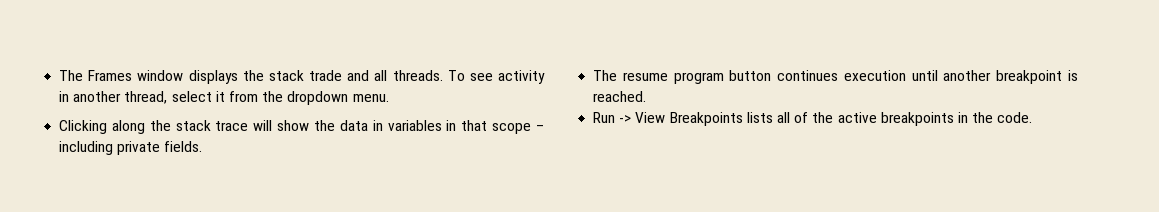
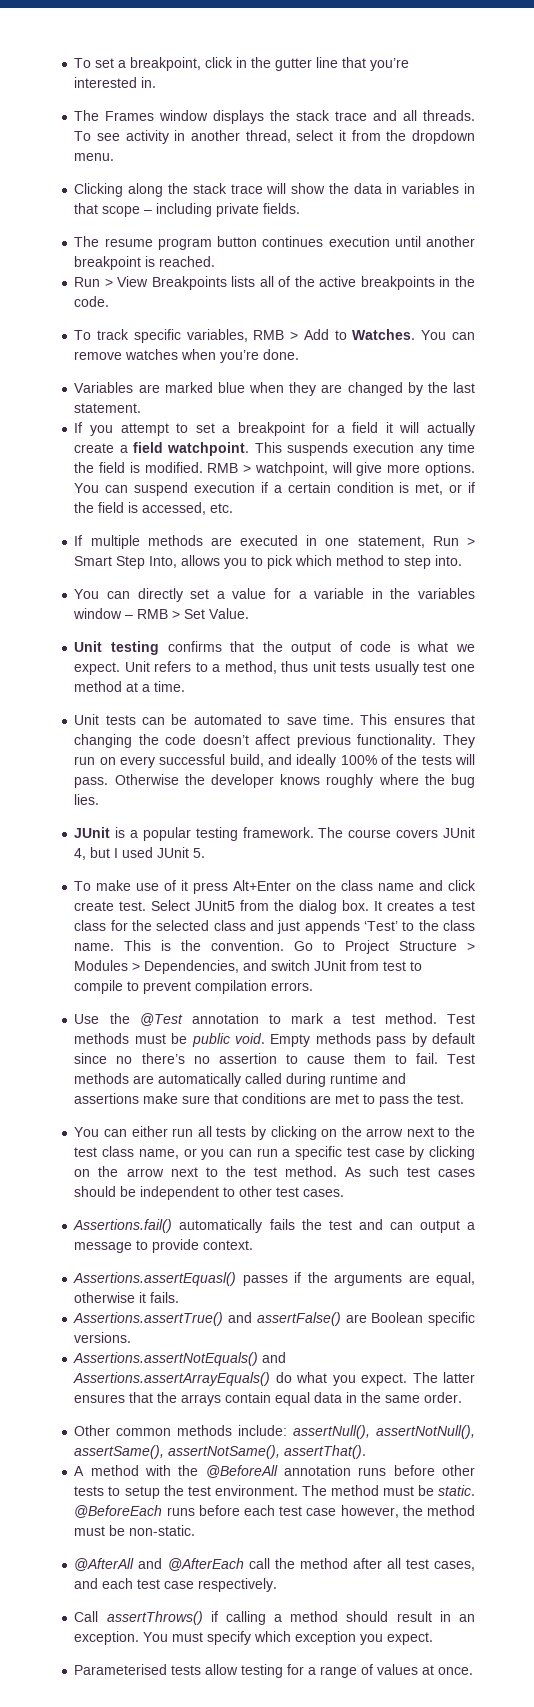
+ To set a breakpoint, click in the gutter line that you’re interested in.
- The Frames window displays the stack trade and all threads.
+ The Frames window displays the stack trace and all threads.
- Run -> View Breakpoints lists all of the active breakpoints in the code.
+ Run > View Breakpoints lists all of the active breakpoints in the code.
+ To track specific variables, RMB > Add to Watches. You can remove watches when you’re done.
+ Variables are marked blue when they are changed by the last statement.
+ If you attempt to set a breakpoint for a field it will actually create a field watchpoint. This suspends execution any time the field is modified. RMB > watchpoint, will give more options. You can suspend execution if a certain condition is met, or if the field is accessed, etc.
+ If multiple methods are executed in one statement, Run > Smart Step Into, allows you to pick which method to step into.
+ You can directly set a value for a variable in the variables window – RMB > Set Value.
+ Unit testing confirms that the output of code is what we expect. Unit refers to a method, thus unit tests usually test one method at a time.
+ Unit tests can be automated to save time. This ensures that changing the code doesn’t affect previous functionality. They run on every successful build, and ideally 100% of the tests will pass. Otherwise the developer knows roughly where the bug lies.
+ JUnit is a popular testing framework. The course covers JUnit 4, but I used JUnit 5.
+ To make use of it press Alt+Enter on the class name and click create test. Select JUnit5 from the dialog box. It creates a test class for the selected class and just appends ‘Test’ to the class name. This is the convention. Go to Project Structure > Modules > Dependencies, and switch JUnit from test to compile to prevent compilation errors.
+ Use the @Test annotation to mark a test method. Test methods must be public void. Empty methods pass by default since no there’s no assertion to cause them to fail. Test methods are automatically called during runtime and assertions make sure that conditions are met to pass the test.
+ You can either run all tests by clicking on the arrow next to the test class name, or you can run a specific test case by clicking on the arrow next to the test method. As such test cases should be independent to other test cases.
+ Assertions.fail() automatically fails the test and can output a message to provide context.
+ Assertions.assertEquasl() passes if the arguments are equal, otherwise it fails.
+ Assertions.assertTrue() and assertFalse() are Boolean specific versions.
+ Assertions.assertNotEquals() and Assertions.assertArrayEquals() do what you expect. The latter ensures that the arrays contain equal data in the same order.
+ Other common methods include: assertNull(), assertNotNull(), assertSame(), assertNotSame(), assertThat().
+ A method with the @BeforeAll annotation runs before other tests to setup the test environment. The method must be static. @BeforeEach runs before each test case however, the method must be non-static.
+ @AfterAll and @AfterEach call the method after all test cases, and each test case respectively.
+ Call assertThrows() if calling a method should result in an exception. You must specify which exception you expect.
+ Parameterised tests allow testing for a range of values at once.

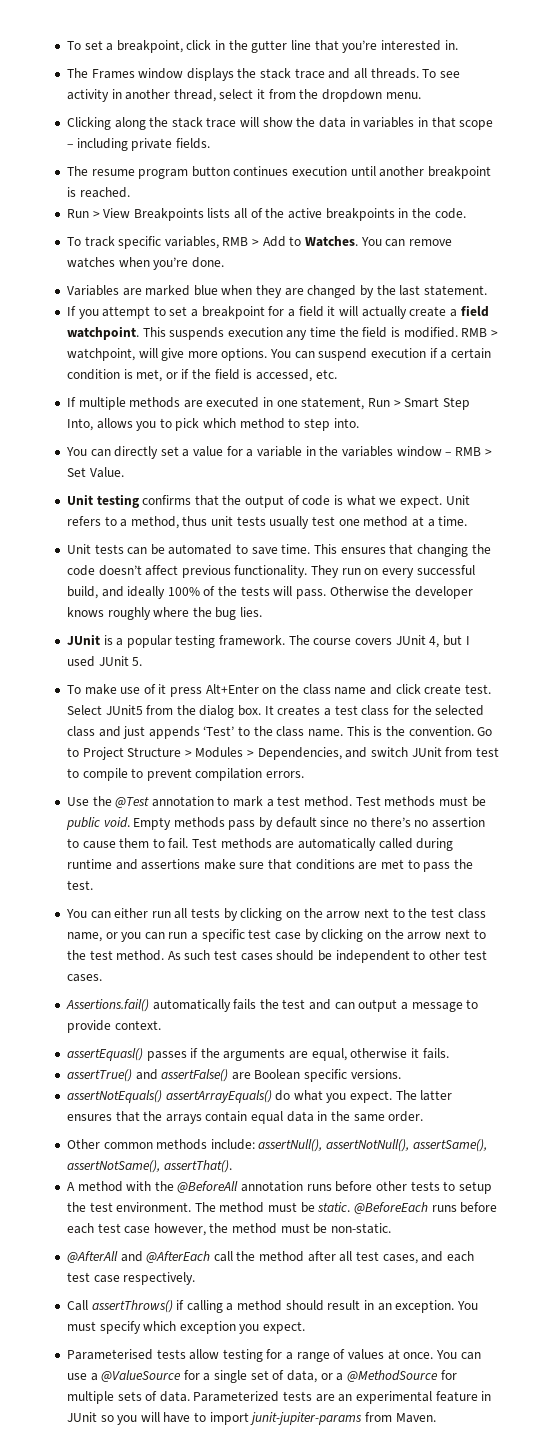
- Assertions.assertEquasl() passes if the arguments are equal, otherwise it fails.
+ assertEquasl() passes if the arguments are equal, otherwise it fails.
- Assertions.assertTrue() and assertFalse() are Boolean specific versions.
+ assertTrue() and assertFalse() are Boolean specific versions.
- Assertions.assertNotEquals() and Assertions.assertArrayEquals() do what you expect.
+ assertNotEquals() assertArrayEquals() do what you expect.
+ You can use a @ValueSource for a single set of data, or a @MethodSource for multiple sets of data. Parameterized tests are an experimental feature in JUnit so you will have to import junit-jupiter-params from Maven.

